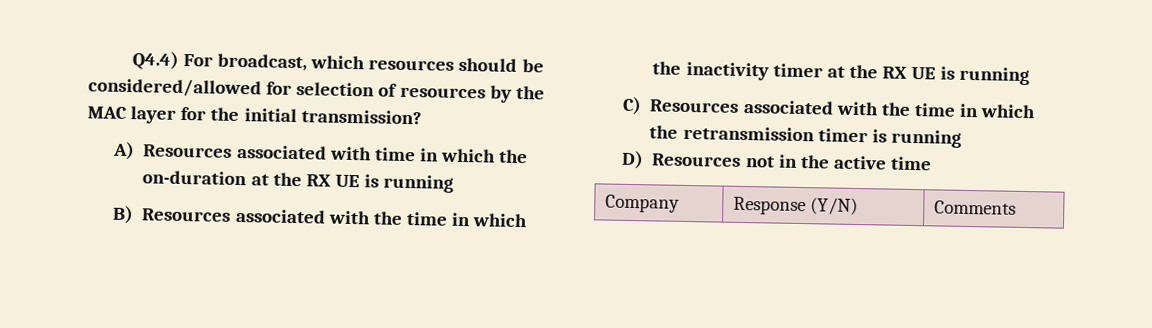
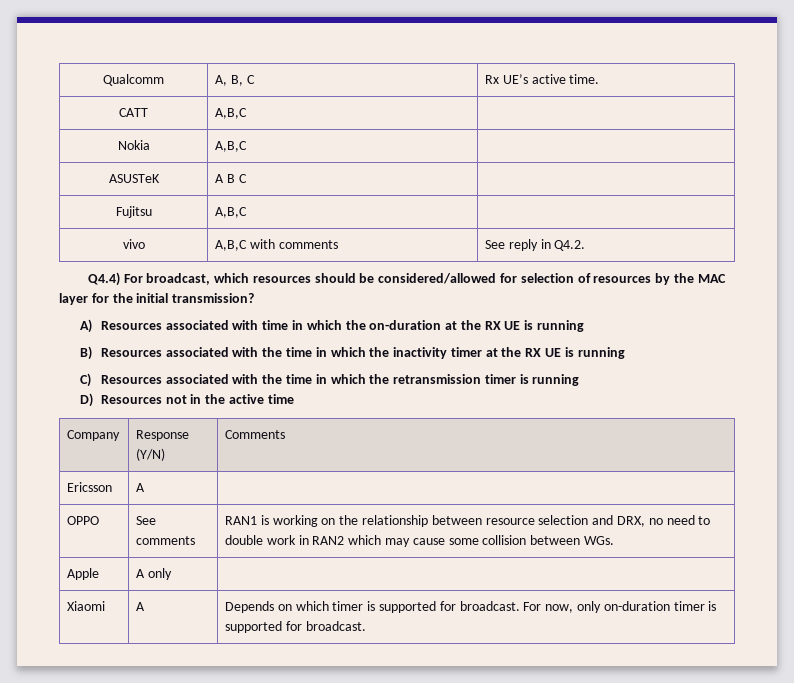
+ Qualcomm | A, B, C | Rx UE’s active time.
+ CATT | A,B,C |
+ Nokia | A,B,C |
+ ASUSTeK | A B C |
+ Fujitsu | A,B,C |
+ vivo | A,B,C with comments | See reply in Q4.2.
+ Ericsson | A |
+ OPPO | See comments | RAN1 is working on the relationship between resource selection and DRX, no need to double work in RAN2 which may cause some collision between WGs.
+ Apple | A only |
+ Xiaomi | A | Depends on which timer is supported for broadcast. For now, only on-duration timer is supported for broadcast.

